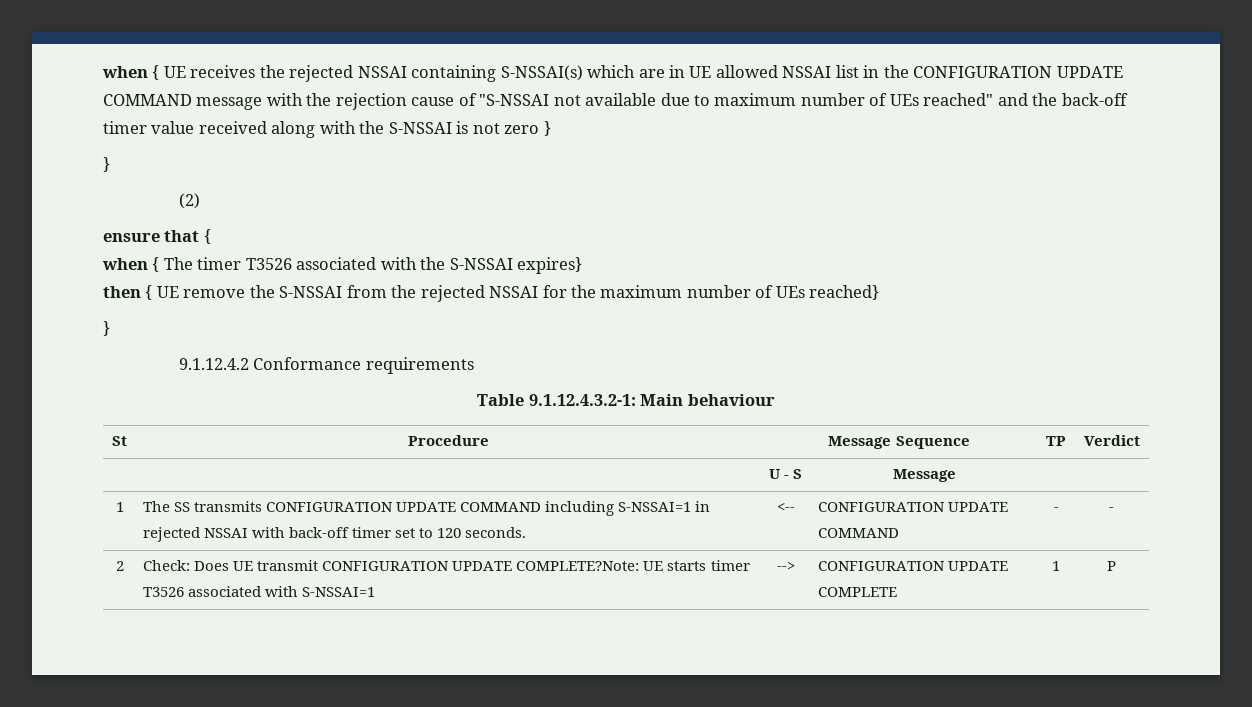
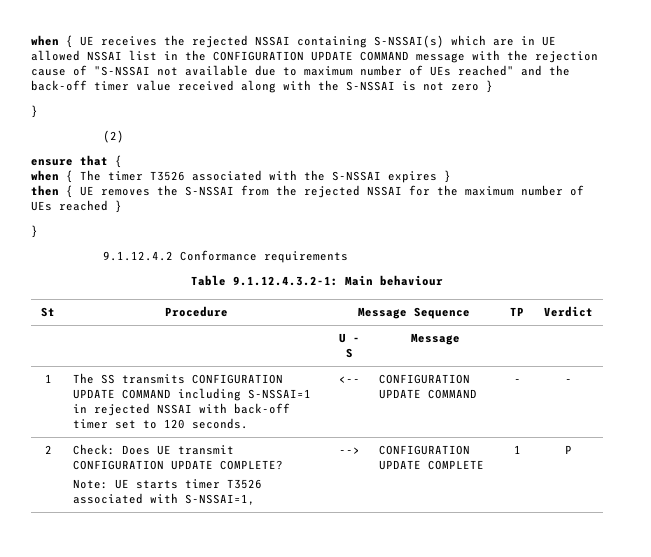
- when { The timer T3526 associated with the S-NSSAI expires}
+ when { The timer T3526 associated with the S-NSSAI expires }
- then { UE remove the S-NSSAI from the rejected NSSAI for the maximum number of UEs reached}
+ then { UE removes the S-NSSAI from the rejected NSSAI for the maximum number of UEs reached }
- 2 | Check: Does UE transmit CONFIGURATION UPDATE COMPLETE?Note: UE starts timer T3526 associated with S-NSSAI=1 | --> | CONFIGURATION UPDATE COMPLETE | 1 | P
+ 2 | Check: Does UE transmit CONFIGURATION UPDATE COMPLETE?
+ Note: UE starts timer T3526 associated with S-NSSAI=1, | --> | CONFIGURATION UPDATE COMPLETE | 1 | P

